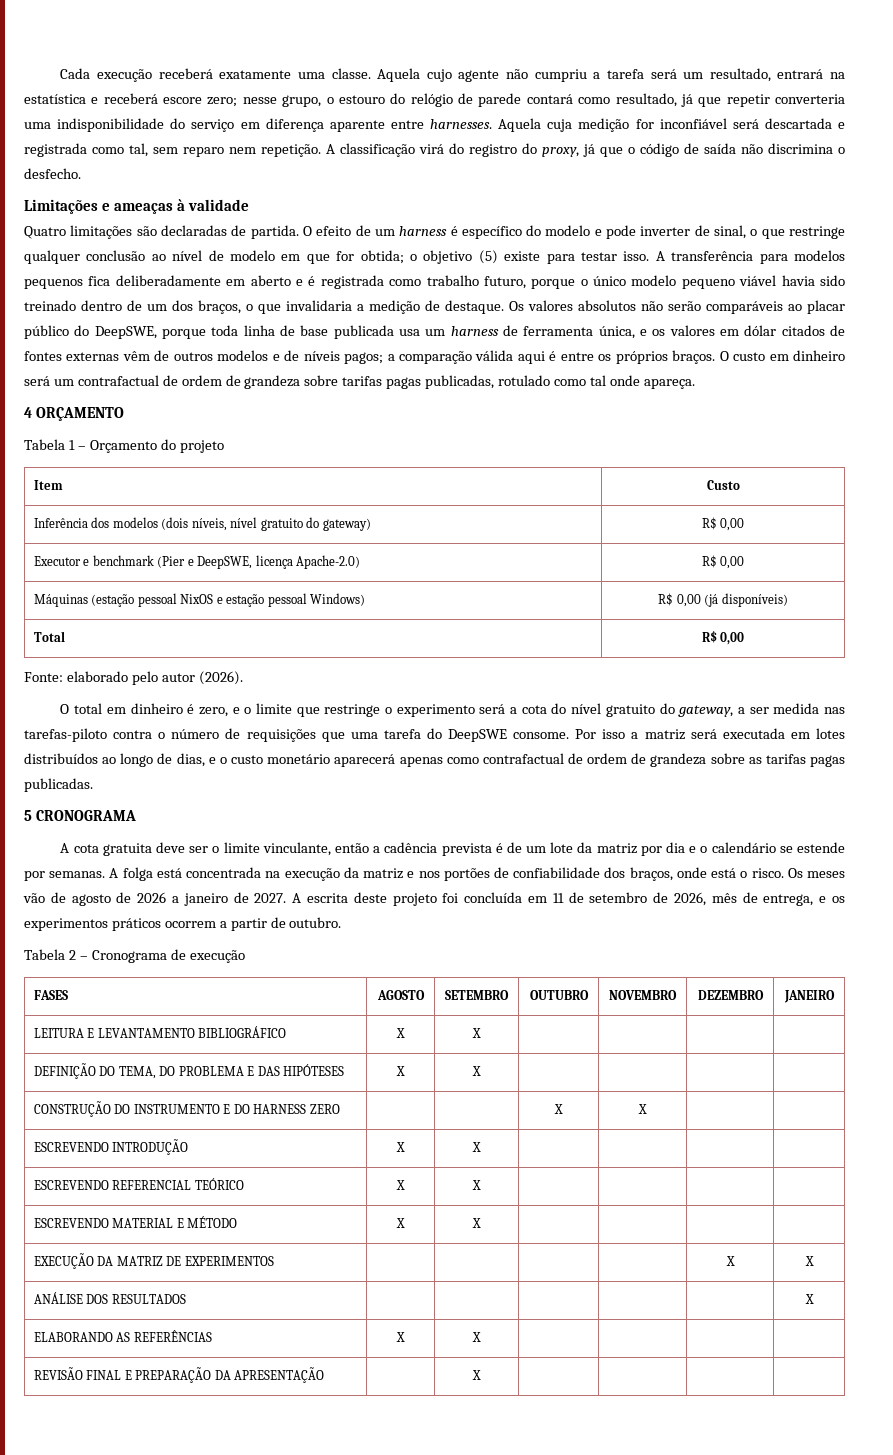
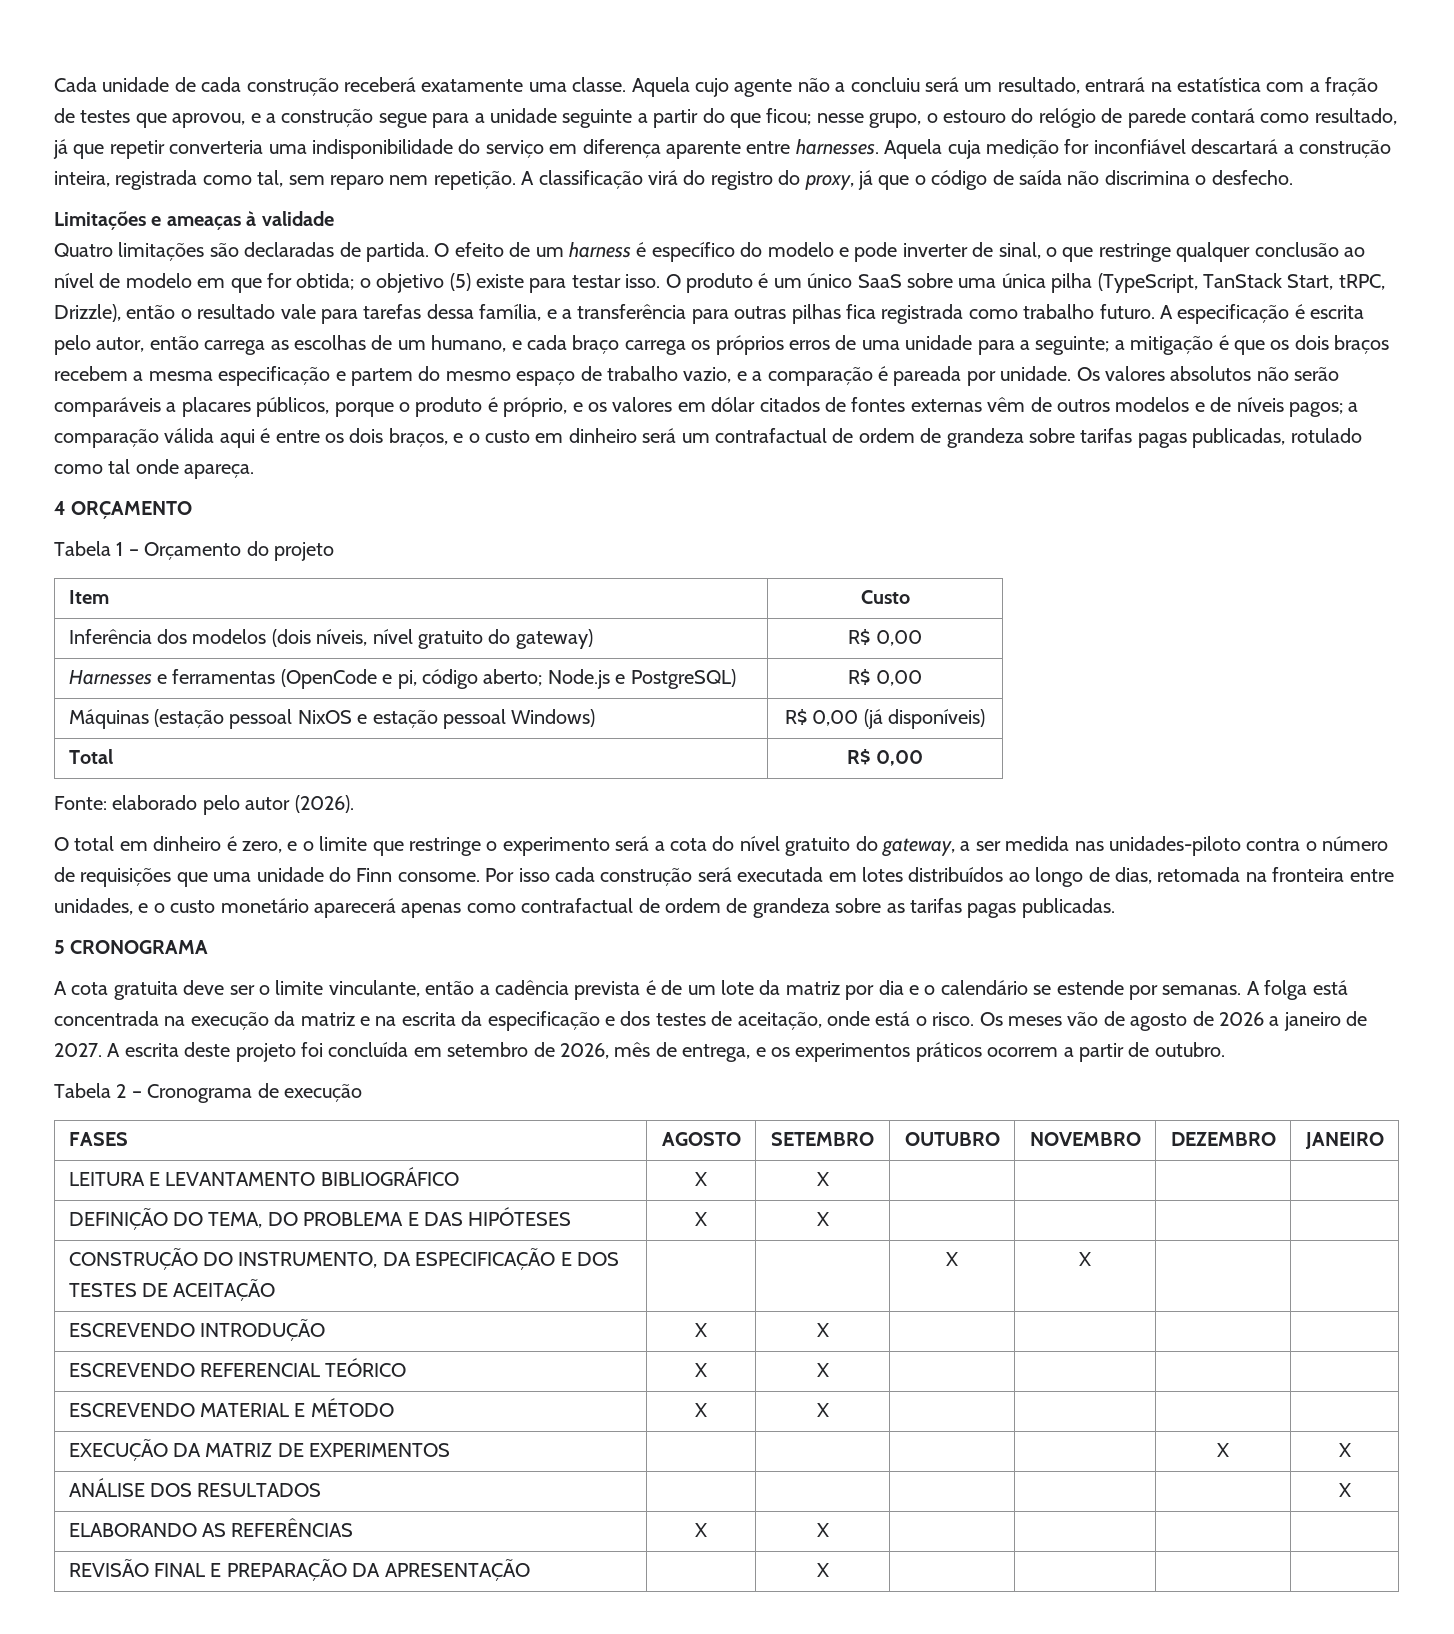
- Cada execução receberá exatamente uma classe.
+ Cada unidade de cada construção receberá exatamente uma classe.
- Aquela cujo agente não cumpriu a tarefa será um resultado, entrará na estatística e receberá escore zero; nesse grupo, o estouro do relógio de parede contará como resultado, já que repetir converteria uma indisponibilidade do serviço em diferença aparente entre harnesses.
+ Aquela cujo agente não a concluiu será um resultado, entrará na estatística com a fração de testes que aprovou, e a construção segue para a unidade seguinte a partir do que ficou; nesse grupo, o estouro do relógio de parede contará como resultado, já que repetir converteria uma indisponibilidade do serviço em diferença aparente entre harnesses.
- Aquela cuja medição for inconfiável será descartada e registrada como tal, sem reparo nem repetição.
+ Aquela cuja medição for inconfiável descartará a construção inteira, registrada como tal, sem reparo nem repetição.
- A transferência para modelos pequenos fica deliberadamente em aberto e é registrada como trabalho futuro, porque o único modelo pequeno viável havia sido treinado dentro de um dos braços, o que invalidaria a medição de destaque.
+ O produto é um único SaaS sobre uma única pilha (TypeScript, TanStack Start, tRPC, Drizzle), então o resultado vale para tarefas dessa família, e a transferência para outras pilhas fica registrada como trabalho futuro. A especificação é escrita pelo autor, então carrega as escolhas de um humano, e cada braço carrega os próprios erros de uma unidade para a seguinte; a mitigação é que os dois braços recebem a mesma especificação e partem do mesmo espaço de trabalho vazio, e a comparação é pareada por unidade.
- Os valores absolutos não serão comparáveis ao placar público do DeepSWE, porque toda linha de base publicada usa um harness de ferramenta única, e os valores em dólar citados de fontes externas vêm de outros modelos e de níveis pagos; a comparação válida aqui é entre os próprios braços. O custo em dinheiro será um contrafactual de ordem de grandeza sobre tarifas pagas publicadas, rotulado como tal onde apareça.
+ Os valores absolutos não serão comparáveis a placares públicos, porque o produto é próprio, e os valores em dólar citados de fontes externas vêm de outros modelos e de níveis pagos; a comparação válida aqui é entre os dois braços, e o custo em dinheiro será um contrafactual de ordem de grandeza sobre tarifas pagas publicadas, rotulado como tal onde apareça.
- Executor e benchmark (Pier e DeepSWE, licença Apache-2.0) | R$ 0,00
+ Harnesses e ferramentas (OpenCode e pi, código aberto; Node.js e PostgreSQL) | R$ 0,00
- O total em dinheiro é zero, e o limite que restringe o experimento será a cota do nível gratuito do gateway, a ser medida nas tarefas-piloto contra o número de requisições que uma tarefa do DeepSWE consome.
+ O total em dinheiro é zero, e o limite que restringe o experimento será a cota do nível gratuito do gateway, a ser medida nas unidades-piloto contra o número de requisições que uma unidade do Finn consome.
- Por isso a matriz será executada em lotes distribuídos ao longo de dias, e o custo monetário aparecerá apenas como contrafactual de ordem de grandeza sobre as tarifas pagas publicadas.
+ Por isso cada construção será executada em lotes distribuídos ao longo de dias, retomada na fronteira entre unidades, e o custo monetário aparecerá apenas como contrafactual de ordem de grandeza sobre as tarifas pagas publicadas.
- A folga está concentrada na execução da matriz e nos portões de confiabilidade dos braços, onde está o risco.
+ A folga está concentrada na execução da matriz e na escrita da especificação e dos testes de aceitação, onde está o risco.
- A escrita deste projeto foi concluída em 11 de setembro de 2026, mês de entrega, e os experimentos práticos ocorrem a partir de outubro.
+ A escrita deste projeto foi concluída em setembro de 2026, mês de entrega, e os experimentos práticos ocorrem a partir de outubro.
- CONSTRUÇÃO DO INSTRUMENTO E DO HARNESS ZERO | | | X | X | |
+ CONSTRUÇÃO DO INSTRUMENTO, DA ESPECIFICAÇÃO E DOS TESTES DE ACEITAÇÃO | | | X | X | |

